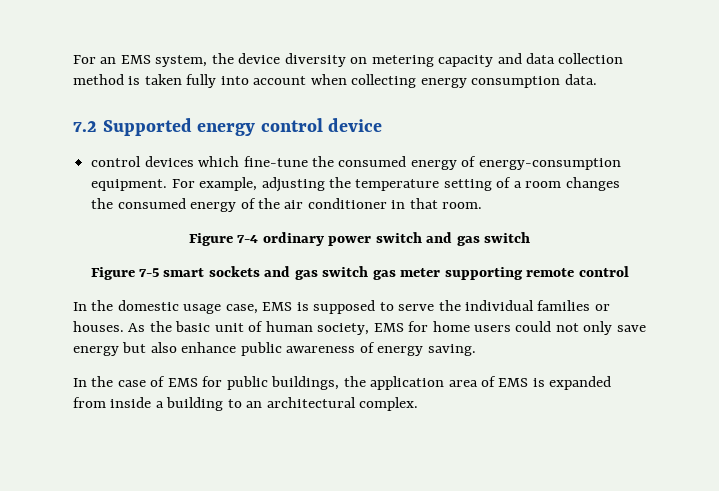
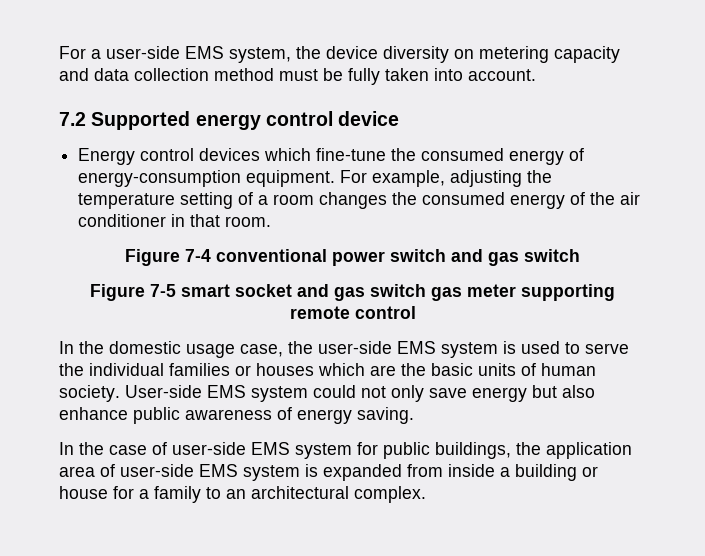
- For an EMS system, the device diversity on metering capacity and data collection method is taken fully into account when collecting energy consumption data.
+ For a user-side EMS system, the device diversity on metering capacity and data collection method must be fully taken into account.
- control devices which fine-tune the consumed energy of energy-consumption equipment.
+ Energy control devices which fine-tune the consumed energy of energy-consumption equipment.
- Figure 7-4 ordinary power switch and gas switch
+ Figure 7-4 conventional power switch and gas switch
- Figure 7-5 smart sockets and gas switch gas meter supporting remote control
+ Figure 7-5 smart socket and gas switch gas meter supporting remote control
- In the domestic usage case, EMS is supposed to serve the individual families or houses. As the basic unit of human society, EMS for home users could not only save energy but also enhance public awareness of energy saving.
+ In the domestic usage case, the user-side EMS system is used to serve the individual families or houses which are the basic units of human society. User-side EMS system could not only save energy but also enhance public awareness of energy saving.
- In the case of EMS for public buildings, the application area of EMS is expanded from inside a building to an architectural complex.
+ In the case of user-side EMS system for public buildings, the application area of user-side EMS system is expanded from inside a building or house for a family to an architectural complex.

